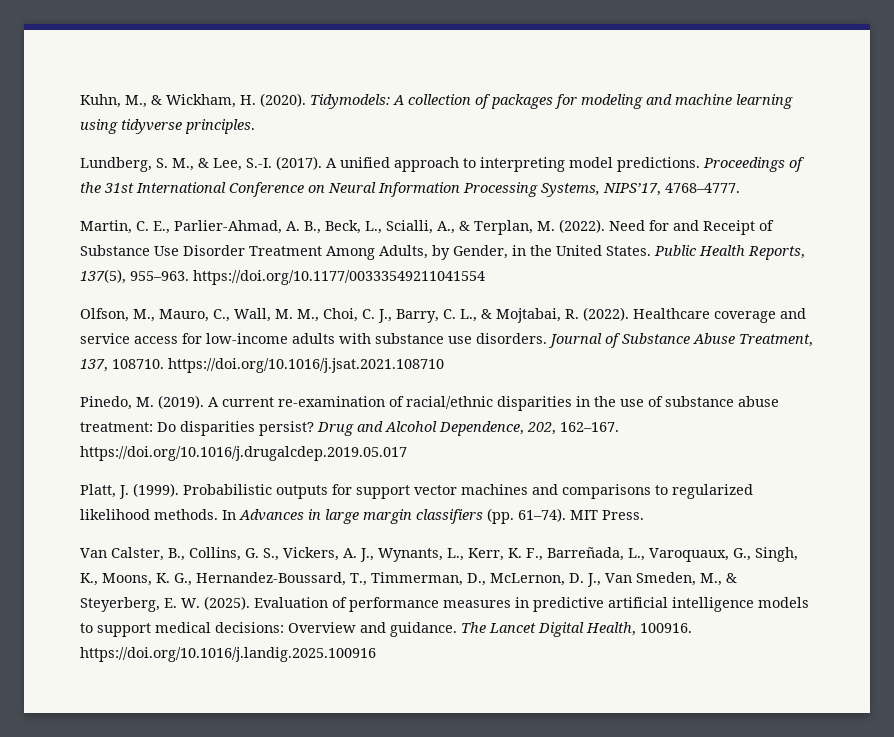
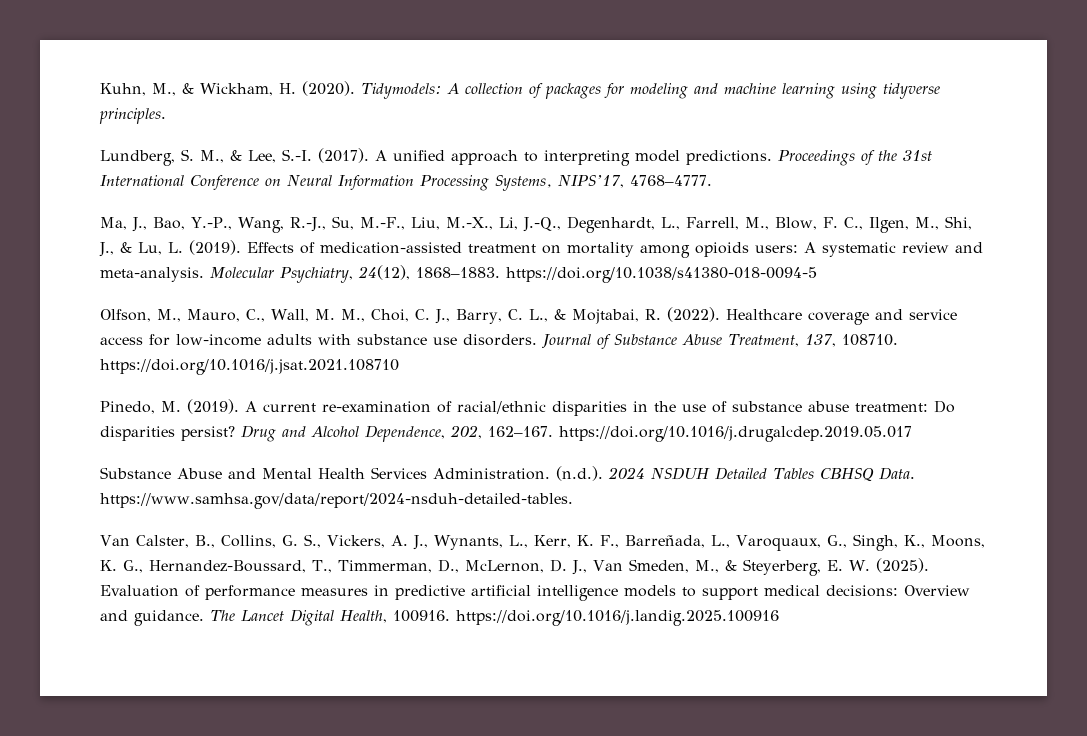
- Martin, C. E., Parlier-Ahmad, A. B., Beck, L., Scialli, A., & Terplan, M. (2022). Need for and Receipt of Substance Use Disorder Treatment Among Adults, by Gender, in the United States. Public Health Reports, 137(5), 955–963. https://doi.org/10.1177/00333549211041554
+ Ma, J., Bao, Y.-P., Wang, R.-J., Su, M.-F., Liu, M.-X., Li, J.-Q., Degenhardt, L., Farrell, M., Blow, F. C., Ilgen, M., Shi, J., & Lu, L. (2019). Effects of medication-assisted treatment on mortality among opioids users: A systematic review and meta-analysis. Molecular Psychiatry, 24(12), 1868–1883. https://doi.org/10.1038/s41380-018-0094-5
- Platt, J. (1999). Probabilistic outputs for support vector machines and comparisons to regularized likelihood methods. In Advances in large margin classifiers (pp. 61–74). MIT Press.
+ Substance Abuse and Mental Health Services Administration. (n.d.). 2024 NSDUH Detailed Tables CBHSQ Data. https://www.samhsa.gov/data/report/2024-nsduh-detailed-tables.

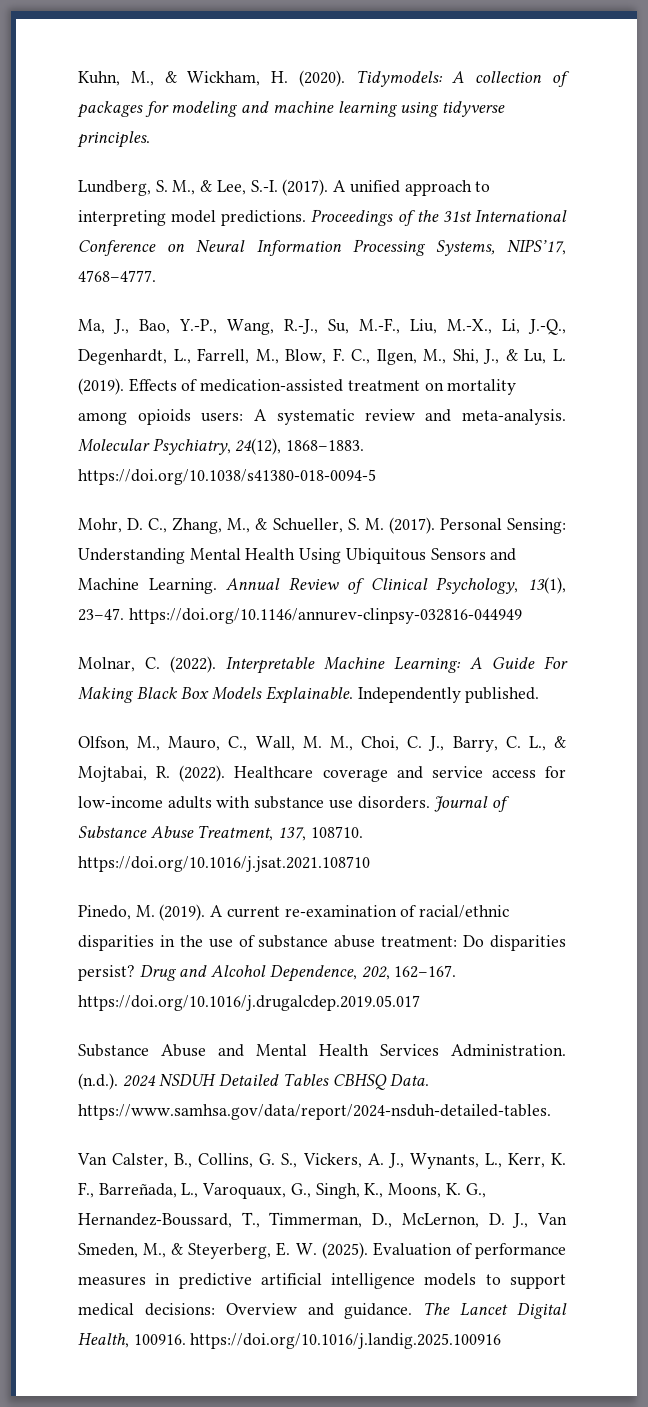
+ Mohr, D. C., Zhang, M., & Schueller, S. M. (2017). Personal Sensing: Understanding Mental Health Using Ubiquitous Sensors and Machine Learning. Annual Review of Clinical Psychology, 13(1), 23–47. https://doi.org/10.1146/annurev-clinpsy-032816-044949
+ Molnar, C. (2022). Interpretable Machine Learning: A Guide For Making Black Box Models Explainable. Independently published.

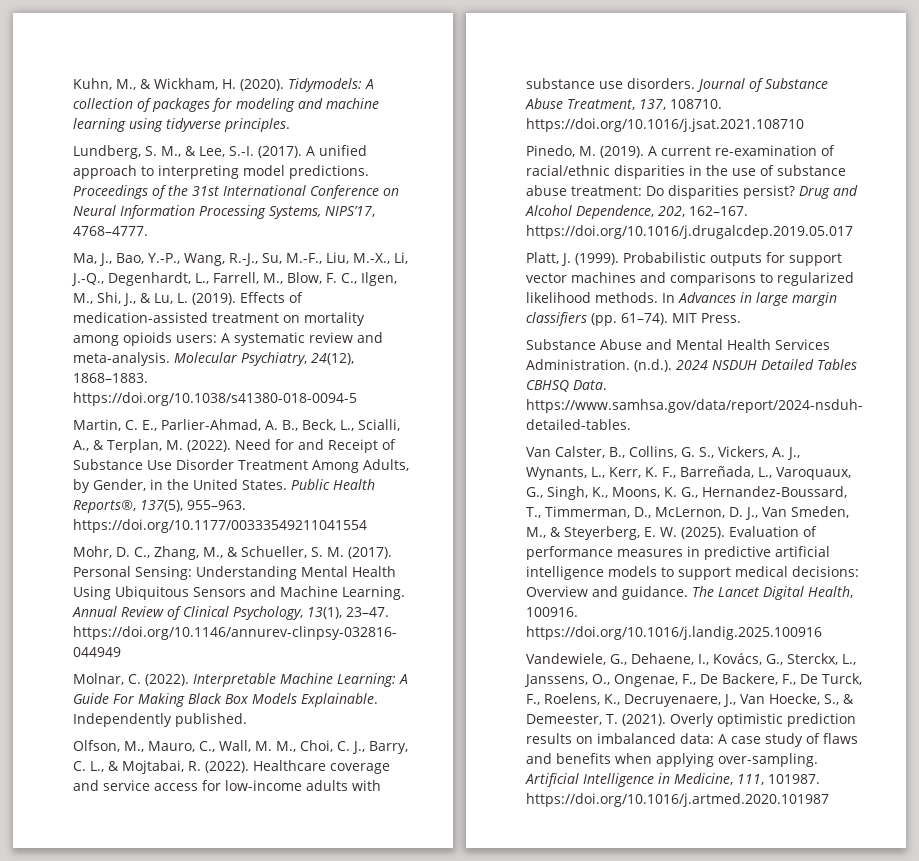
+ Martin, C. E., Parlier-Ahmad, A. B., Beck, L., Scialli, A., & Terplan, M. (2022). Need for and Receipt of Substance Use Disorder Treatment Among Adults, by Gender, in the United States. Public Health Reports®, 137(5), 955–963. https://doi.org/10.1177/00333549211041554
+ Platt, J. (1999). Probabilistic outputs for support vector machines and comparisons to regularized likelihood methods. In Advances in large margin classifiers (pp. 61–74). MIT Press.
+ Vandewiele, G., Dehaene, I., Kovács, G., Sterckx, L., Janssens, O., Ongenae, F., De Backere, F., De Turck, F., Roelens, K., Decruyenaere, J., Van Hoecke, S., & Demeester, T. (2021). Overly optimistic prediction results on imbalanced data: A case study of flaws and benefits when applying over-sampling. Artificial Intelligence in Medicine, 111, 101987. https://doi.org/10.1016/j.artmed.2020.101987

